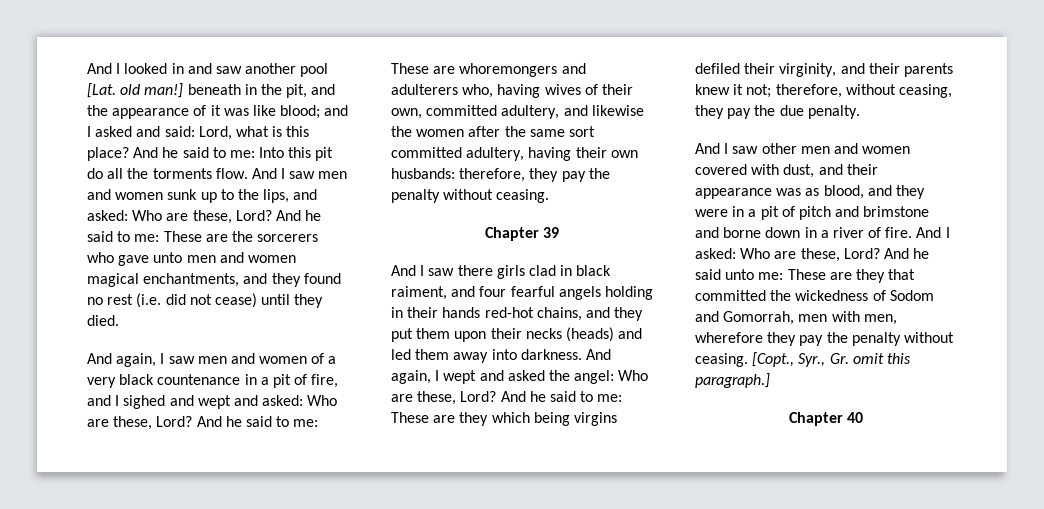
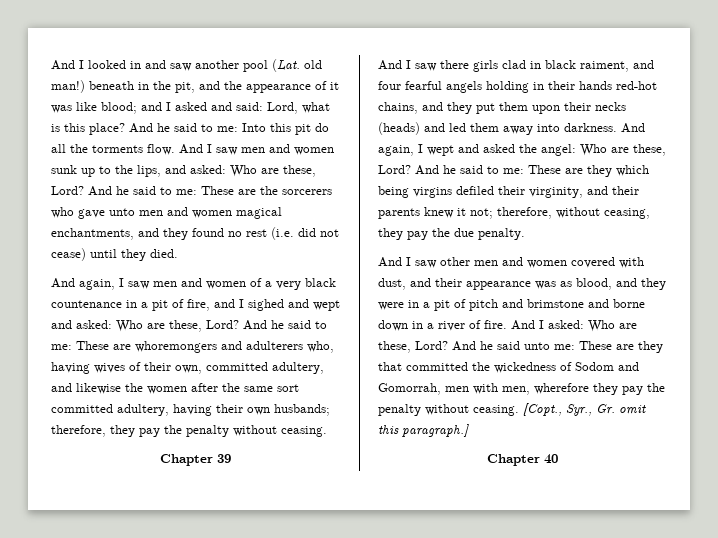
- And I looked in and saw another pool [Lat. old man!] beneath in the pit, and the appearance of it was like blood; and I asked and said: Lord, what is this place?
+ And I looked in and saw another pool (Lat. old man!) beneath in the pit, and the appearance of it was like blood; and I asked and said: Lord, what is this place?
- And he said to me: These are whoremongers and adulterers who, having wives of their own, committed adultery, and likewise the women after the same sort committed adultery, having their own husbands: therefore, they pay the penalty without ceasing.
+ And he said to me: These are whoremongers and adulterers who, having wives of their own, committed adultery, and likewise the women after the same sort committed adultery, having their own husbands; therefore, they pay the penalty without ceasing.

